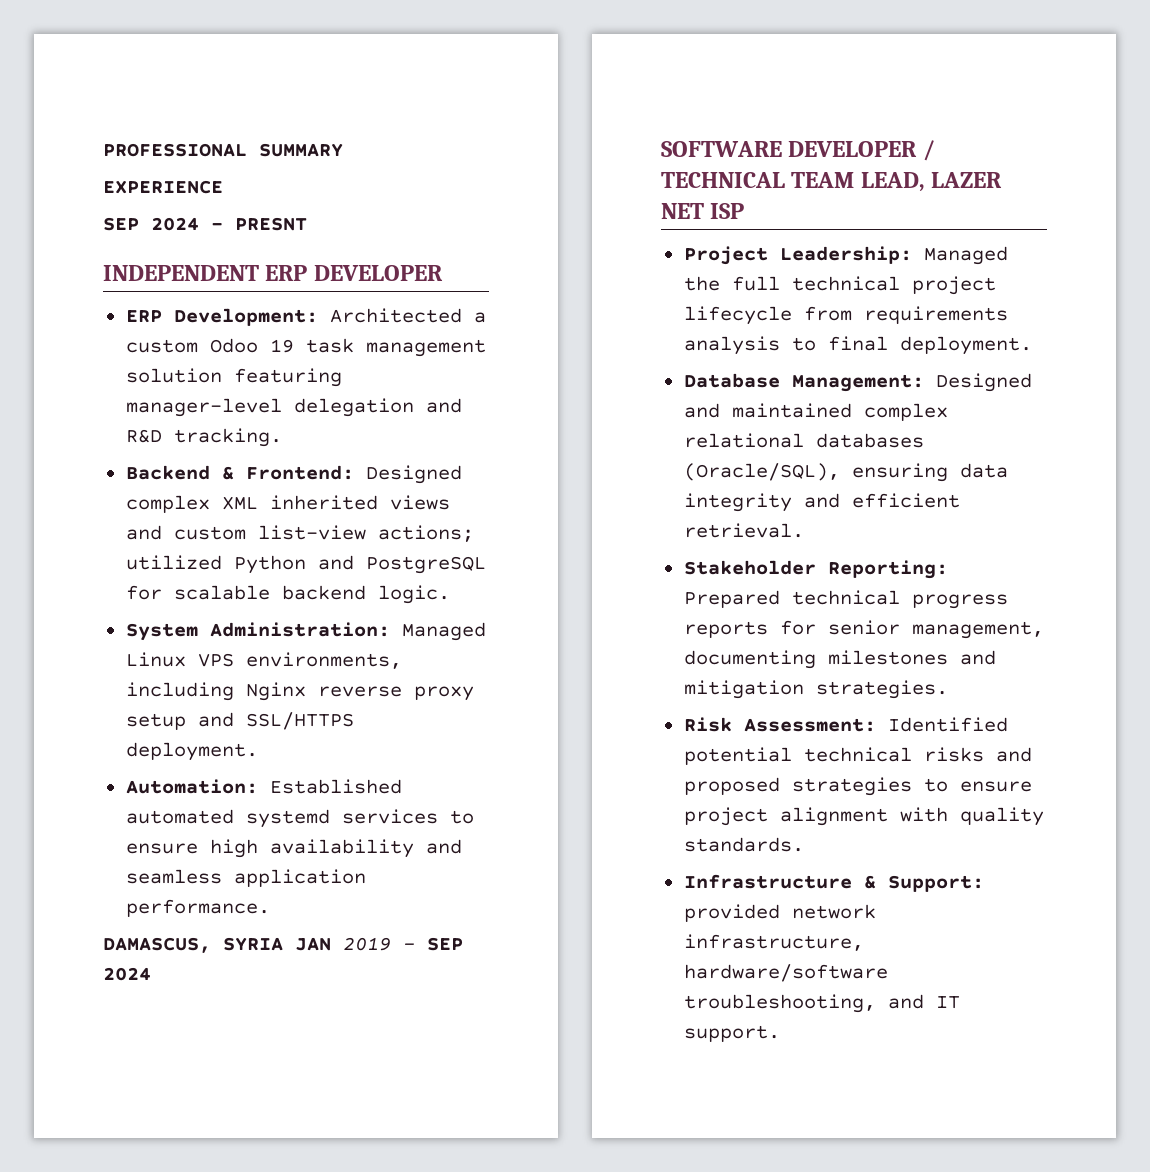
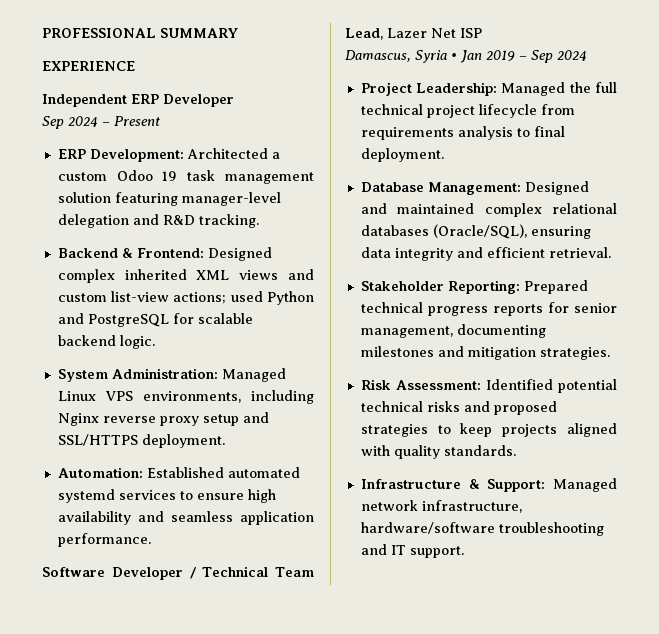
- SEP 2024 – PRESNT
- INDEPENDENT ERP DEVELOPER
+ Independent ERP Developer
+ Sep 2024 – Present
- Backend & Frontend: Designed complex XML inherited views and custom list-view actions; utilized Python and PostgreSQL for scalable backend logic.
+ Backend & Frontend: Designed complex inherited XML views and custom list-view actions; used Python and PostgreSQL for scalable backend logic.
- DAMASCUS, SYRIA JAN 2019 – SEP 2024
- SOFTWARE DEVELOPER / TECHNICAL TEAM LEAD, LAZER NET ISP
+ Software Developer / Technical Team Lead, Lazer Net ISP
+ Damascus, Syria • Jan 2019 – Sep 2024
- Risk Assessment: Identified potential technical risks and proposed strategies to ensure project alignment with quality standards.
+ Risk Assessment: Identified potential technical risks and proposed strategies to keep projects aligned with quality standards.
- Infrastructure & Support: provided network infrastructure, hardware/software troubleshooting, and IT support.
+ Infrastructure & Support: Managed network infrastructure, hardware/software troubleshooting and IT support.

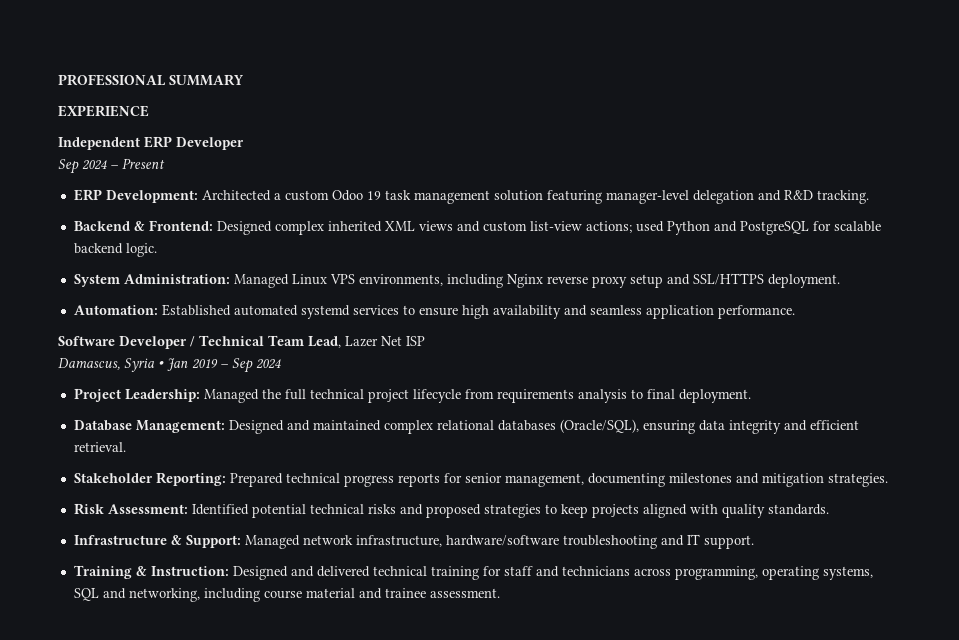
+ Training & Instruction: Designed and delivered technical training for staff and technicians across programming, operating systems, SQL and networking, including course material and trainee assessment.

